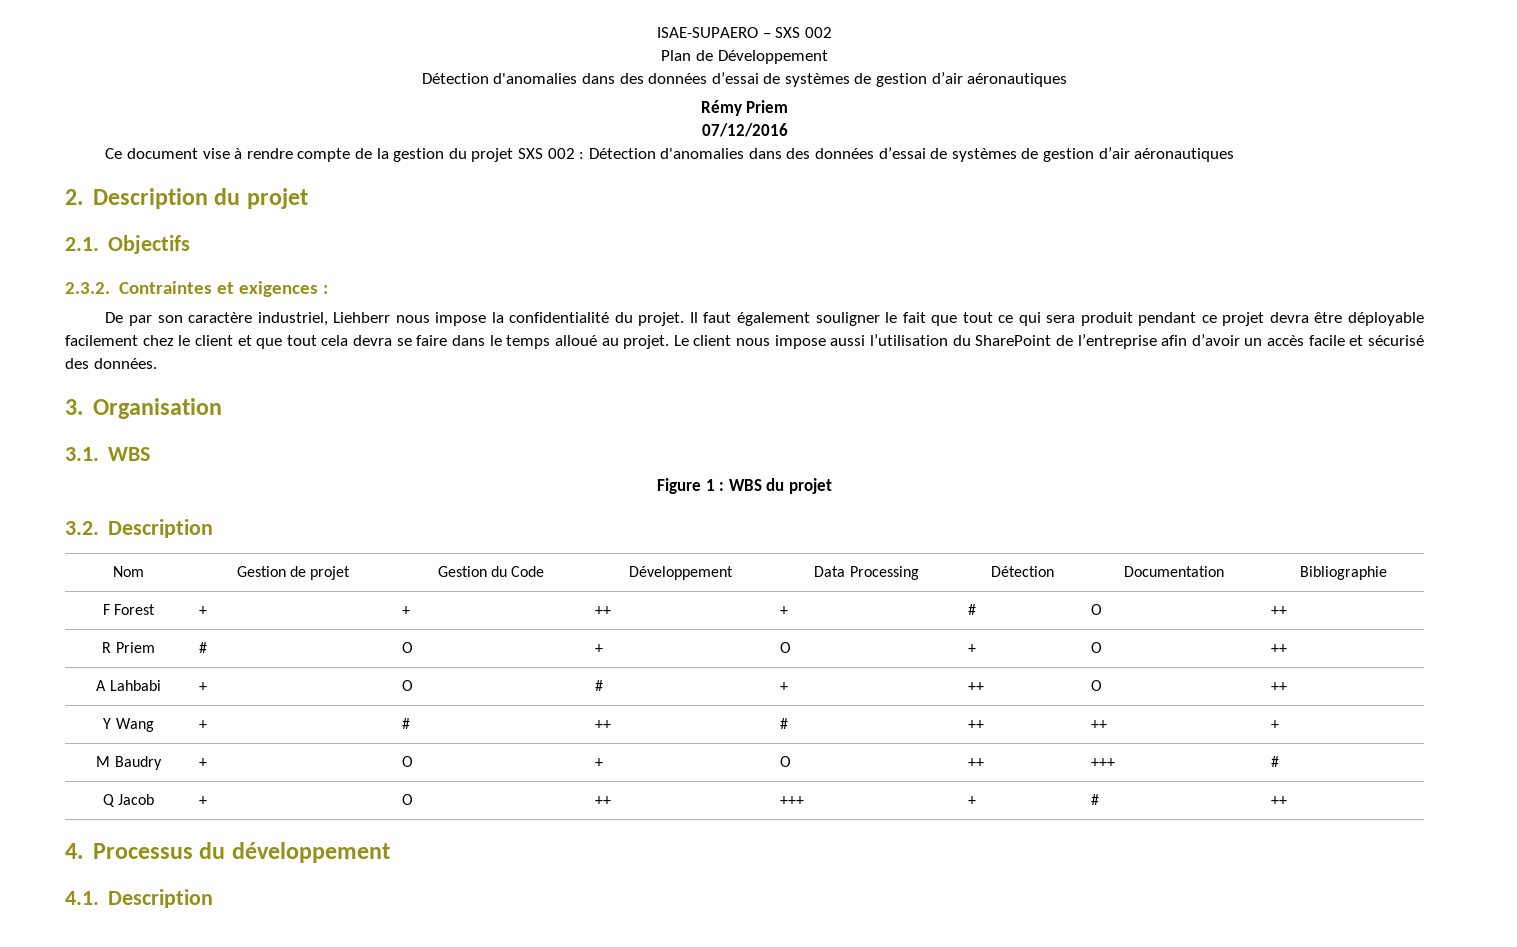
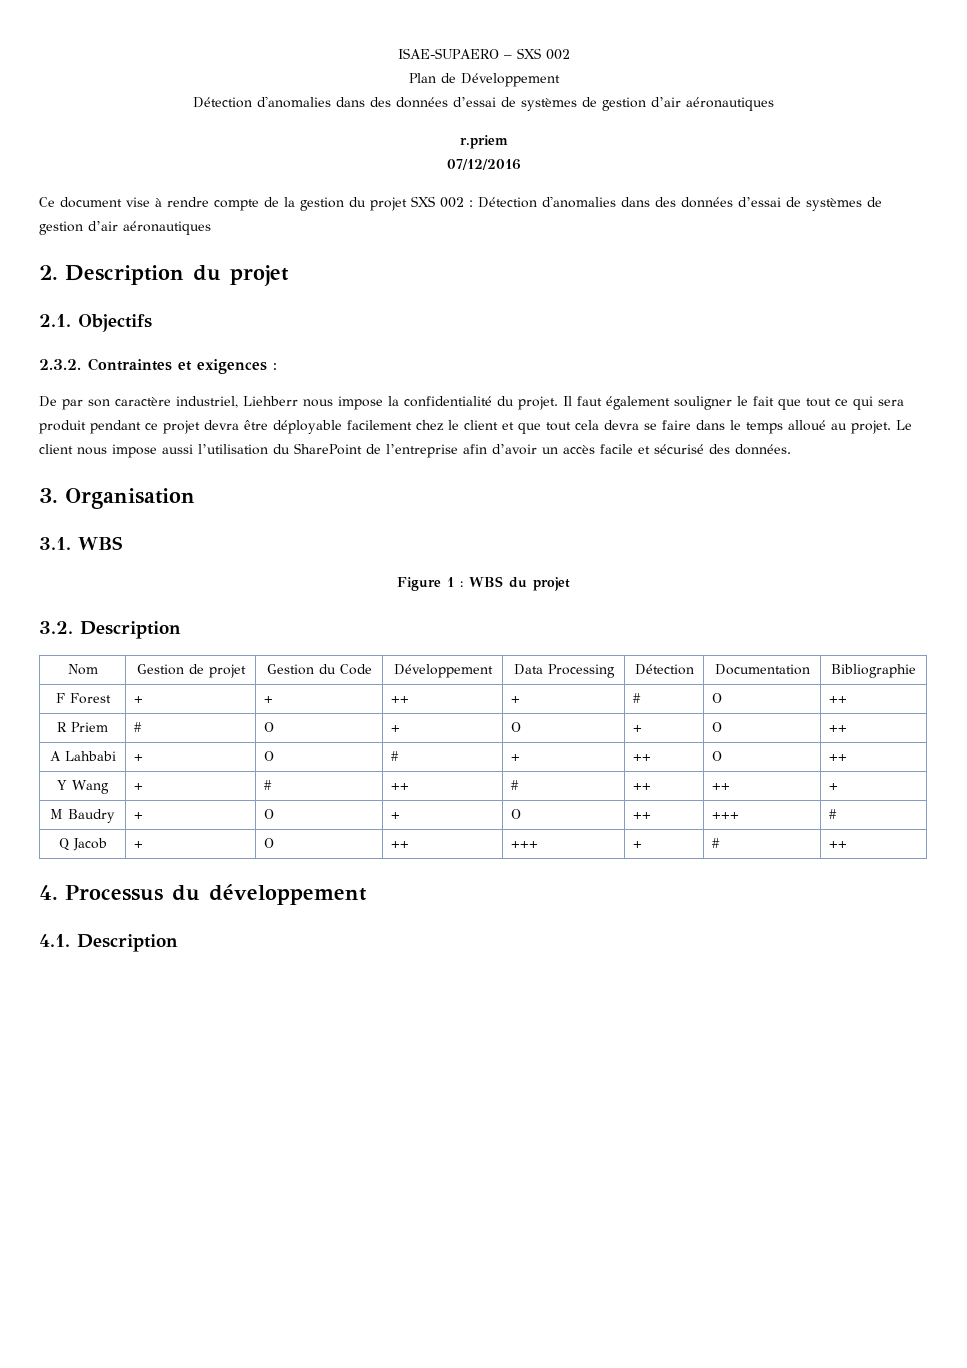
- Rémy Priem
+ r.priem

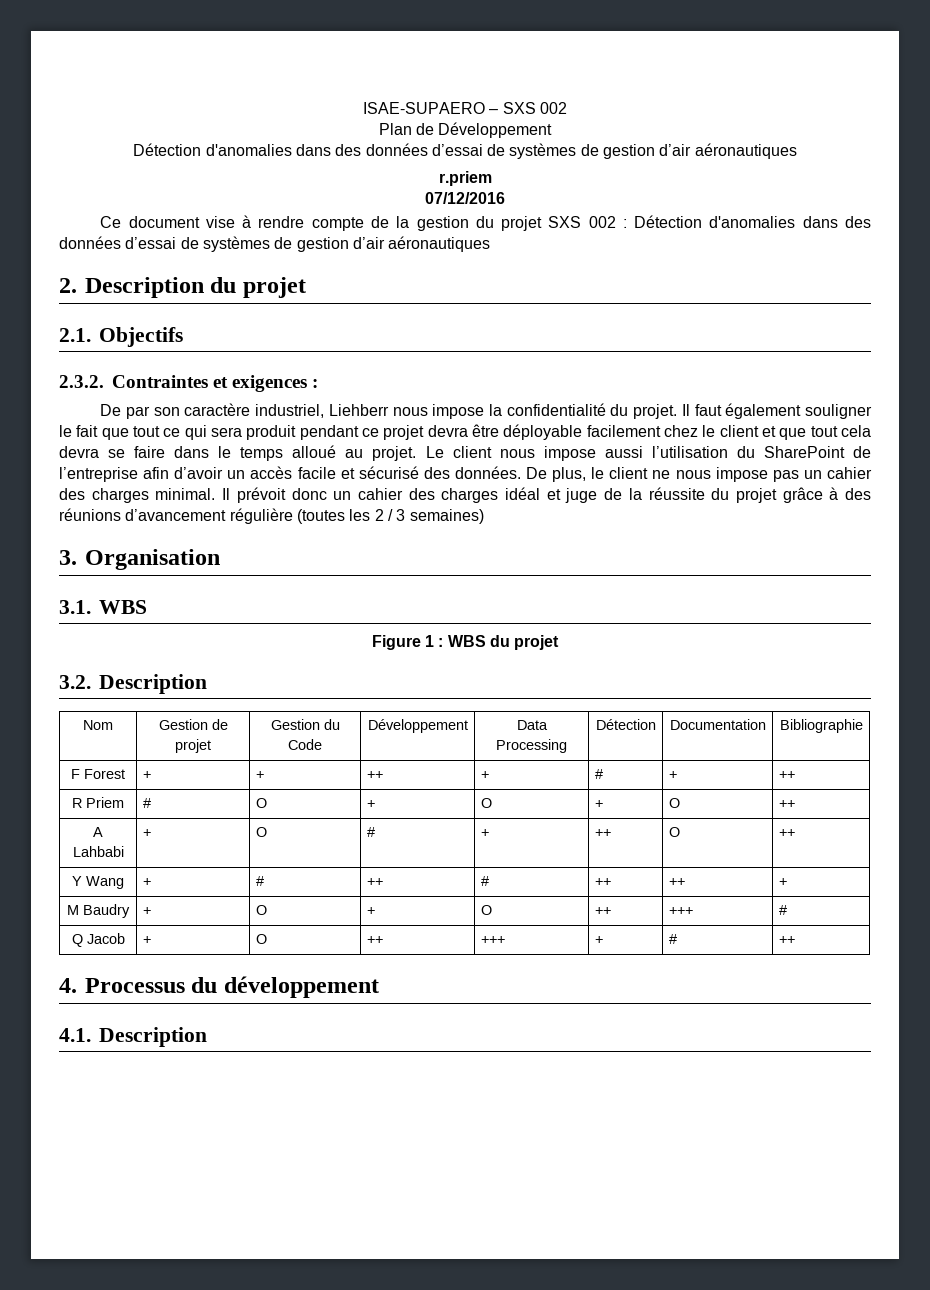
+ De plus, le client ne nous impose pas un cahier des charges minimal. Il prévoit donc un cahier des charges idéal et juge de la réussite du projet grâce à des réunions d’avancement régulière (toutes les 2 / 3 semaines)
- F Forest | + | + | ++ | + | # | O | ++
+ F Forest | + | + | ++ | + | # | + | ++

